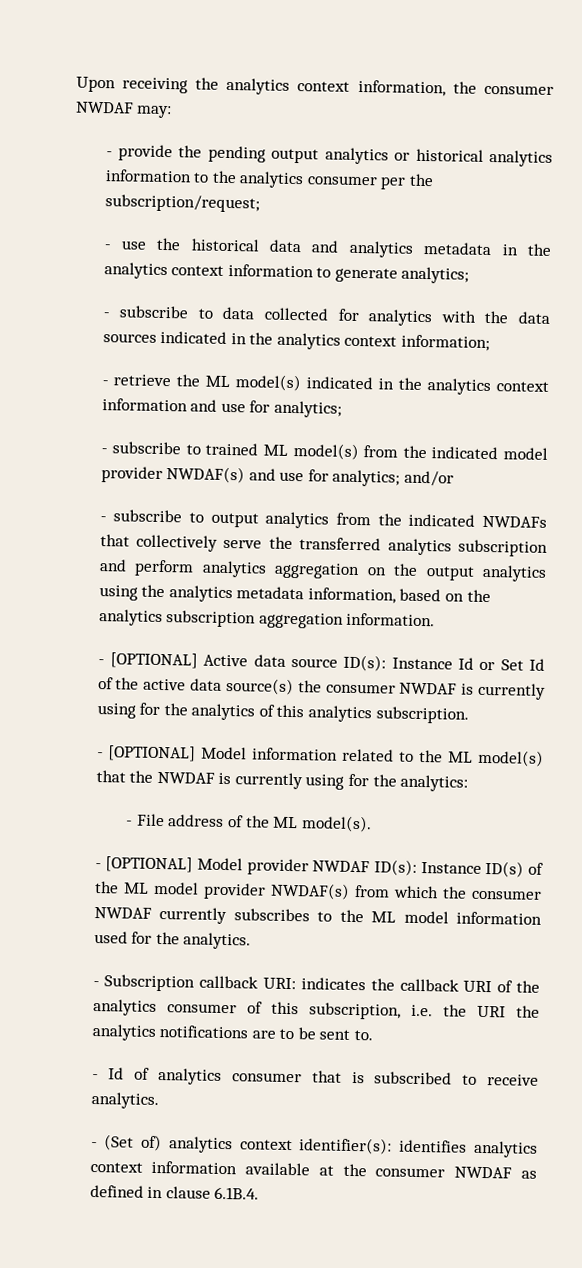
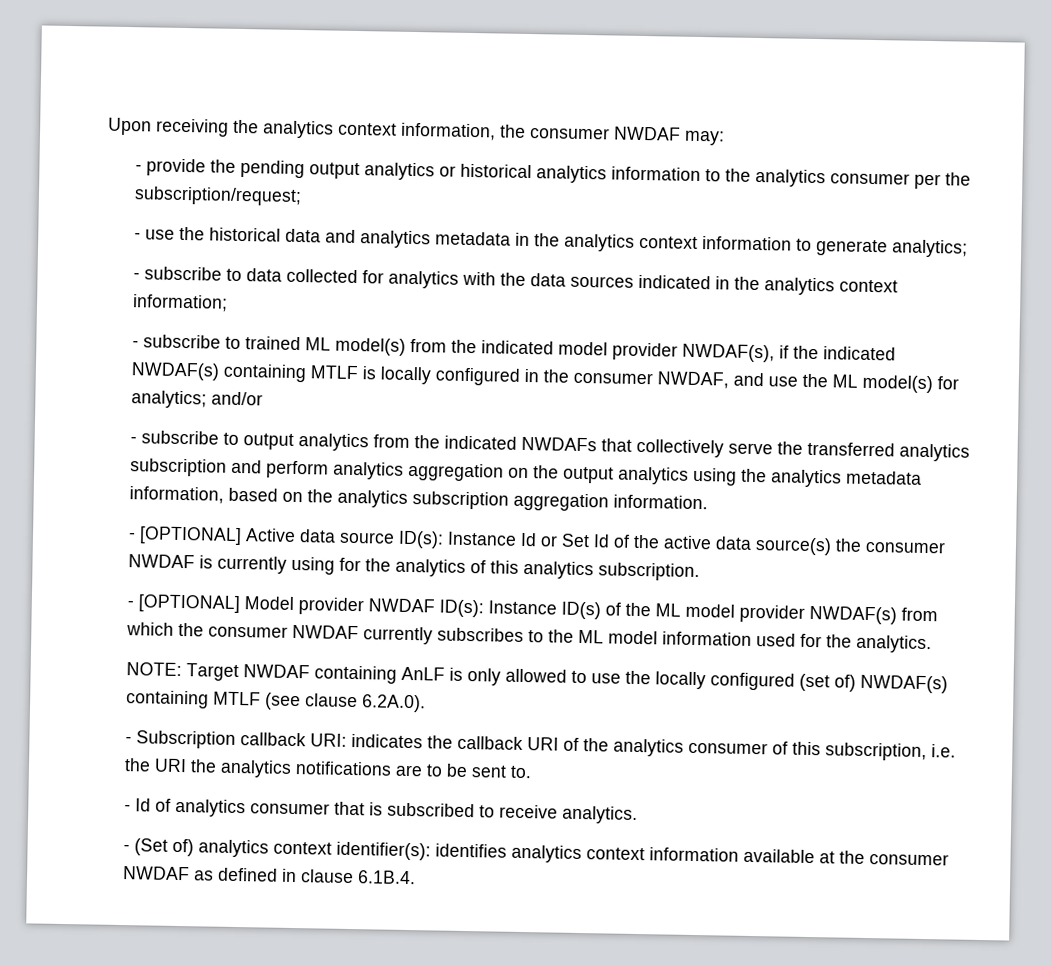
- - retrieve the ML model(s) indicated in the analytics context information and use for analytics;
- - subscribe to trained ML model(s) from the indicated model provider NWDAF(s) and use for analytics; and/or
+ - subscribe to trained ML model(s) from the indicated model provider NWDAF(s), if the indicated NWDAF(s) containing MTLF is locally configured in the consumer NWDAF, and use the ML model(s) for analytics; and/or
- - [OPTIONAL] Model information related to the ML model(s) that the NWDAF is currently using for the analytics:
- - File address of the ML model(s).
+ NOTE: Target NWDAF containing AnLF is only allowed to use the locally configured (set of) NWDAF(s) containing MTLF (see clause 6.2A.0).

